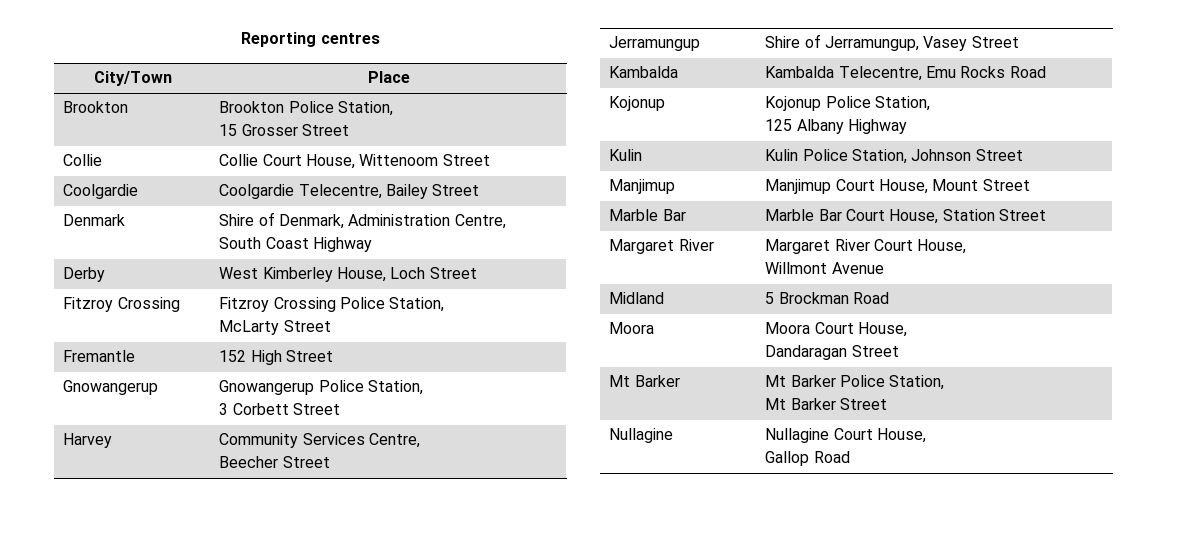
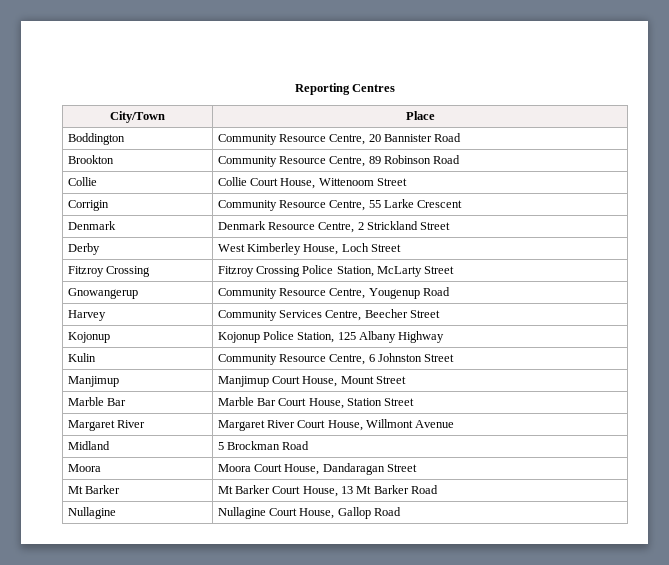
- Reporting centres
+ Reporting Centres
- Brookton | Brookton Police Station,
- 15 Grosser Street
+ Boddington | Community Resource Centre, 20 Bannister Road
+ Brookton | Community Resource Centre, 89 Robinson Road
- Coolgardie | Coolgardie Telecentre, Bailey Street
- Denmark | Shire of Denmark, Administration Centre,
- South Coast Highway
+ Corrigin | Community Resource Centre, 55 Larke Crescent
+ Denmark | Denmark Resource Centre, 2 Strickland Street
- Fitzroy Crossing | Fitzroy Crossing Police Station,
- McLarty Street
+ Fitzroy Crossing | Fitzroy Crossing Police Station, McLarty Street
- Fremantle | 152 High Street
- Gnowangerup | Gnowangerup Police Station,
- 3 Corbett Street
+ Gnowangerup | Community Resource Centre, Yougenup Road
- Harvey | Community Services Centre,
- Beecher Street
+ Harvey | Community Services Centre, Beecher Street
- Jerramungup | Shire of Jerramungup, Vasey Street
- Kambalda | Kambalda Telecentre, Emu Rocks Road
- Kojonup | Kojonup Police Station,
- 125 Albany Highway
+ Kojonup | Kojonup Police Station, 125 Albany Highway
- Kulin | Kulin Police Station, Johnson Street
+ Kulin | Community Resource Centre, 6 Johnston Street
- Margaret River | Margaret River Court House,
- Willmont Avenue
+ Margaret River | Margaret River Court House, Willmont Avenue
- Moora | Moora Court House,
- Dandaragan Street
+ Moora | Moora Court House, Dandaragan Street
- Mt Barker | Mt Barker Police Station,
- Mt Barker Street
+ Mt Barker | Mt Barker Court House, 13 Mt Barker Road
- Nullagine | Nullagine Court House,
- Gallop Road
+ Nullagine | Nullagine Court House, Gallop Road

